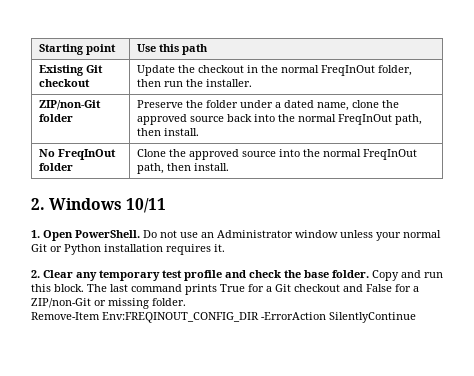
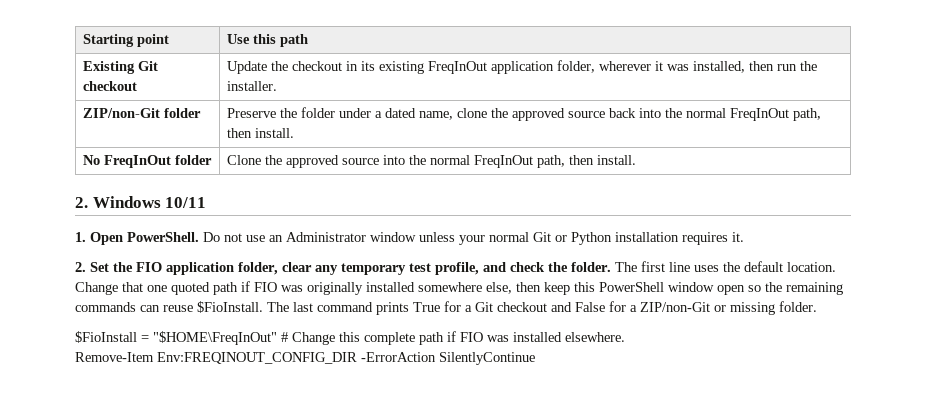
- Existing Git checkout | Update the checkout in the normal FreqInOut folder, then run the installer.
+ Existing Git checkout | Update the checkout in its existing FreqInOut application folder, wherever it was installed, then run the installer.
- 2. Clear any temporary test profile and check the base folder. Copy and run this block.
+ 2. Set the FIO application folder, clear any temporary test profile, and check the folder. The first line uses the default location. Change that one quoted path if FIO was originally installed somewhere else, then keep this PowerShell window open so the remaining commands can reuse $FioInstall.
+ $FioInstall = "$HOME\FreqInOut" # Change this complete path if FIO was installed elsewhere.

